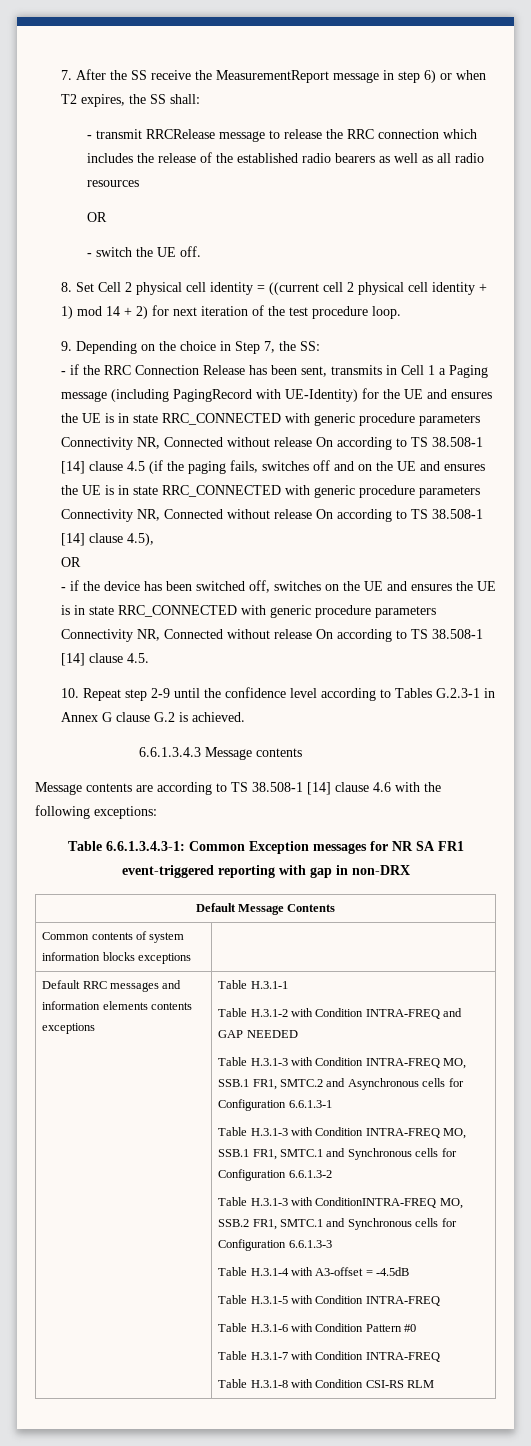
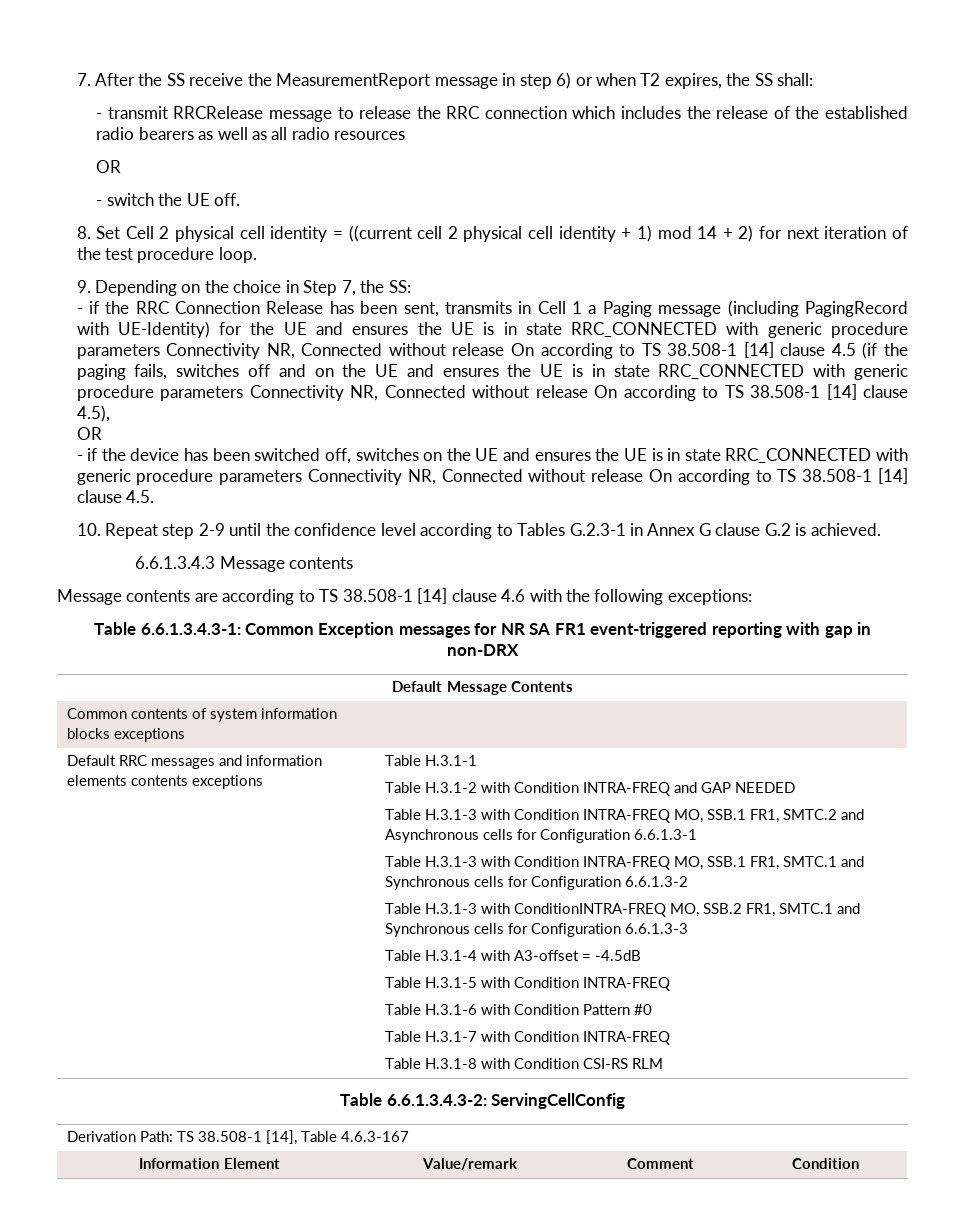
+ Table 6.6.1.3.4.3-2: ServingCellConfig
+ Derivation Path: TS 38.508-1 [14], Table 4.6.3-167
+ Information Element | Value/remark | Comment | Condition

